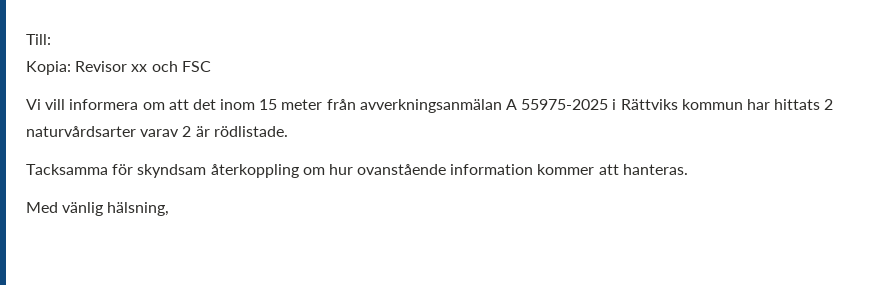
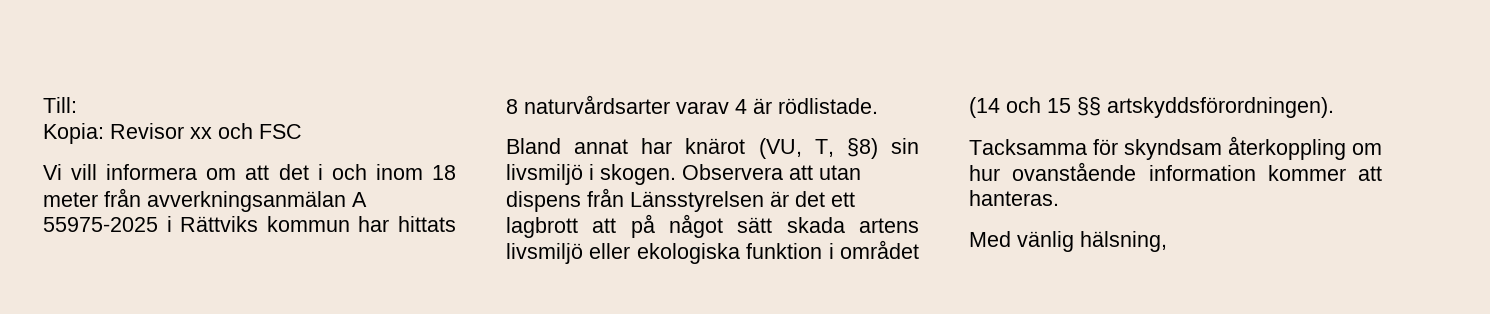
- Vi vill informera om att det inom 15 meter från avverkningsanmälan A 55975-2025 i Rättviks kommun har hittats 2 naturvårdsarter varav 2 är rödlistade.
+ Vi vill informera om att det i och inom 18 meter från avverkningsanmälan A 55975-2025 i Rättviks kommun har hittats 8 naturvårdsarter varav 4 är rödlistade.
+ Bland annat har knärot (VU, T, §8) sin livsmiljö i skogen. Observera att utan dispens från Länsstyrelsen är det ett lagbrott att på något sätt skada artens livsmiljö eller ekologiska funktion i området (14 och 15 §§ artskyddsförordningen).

